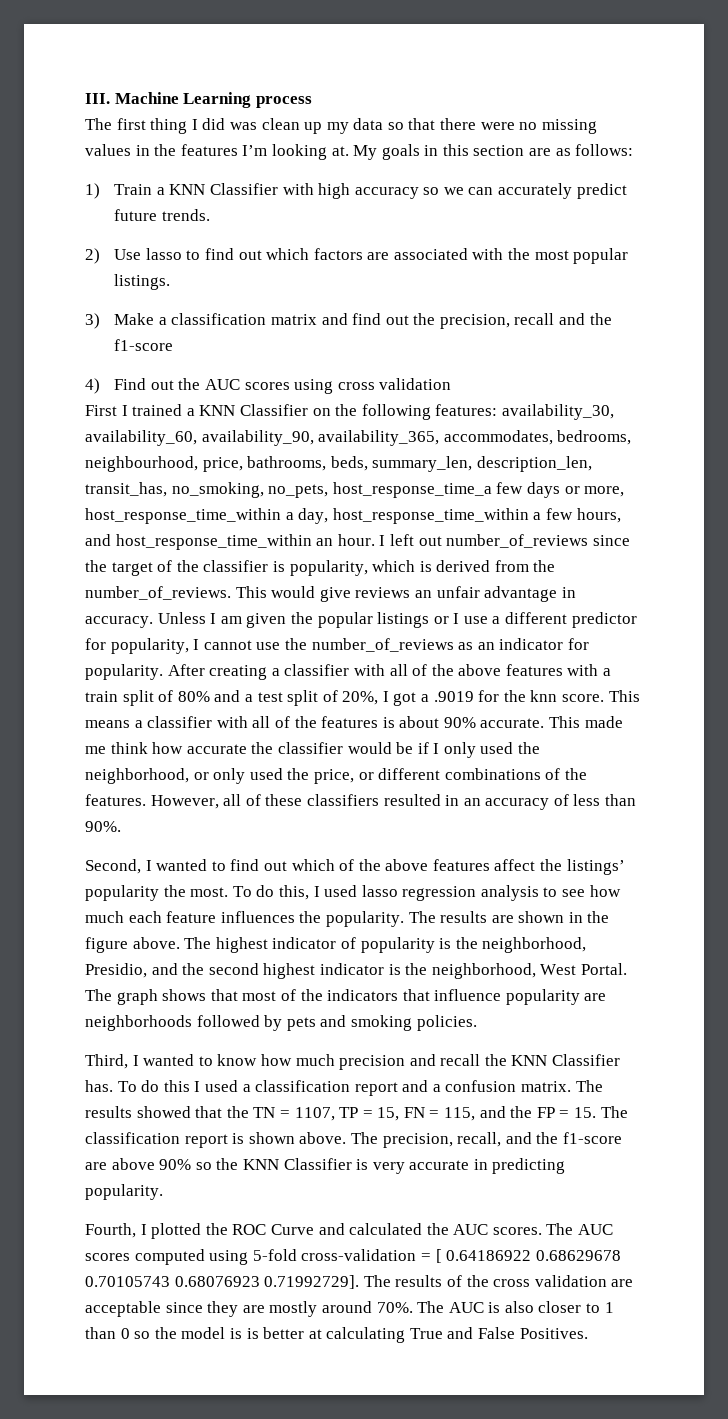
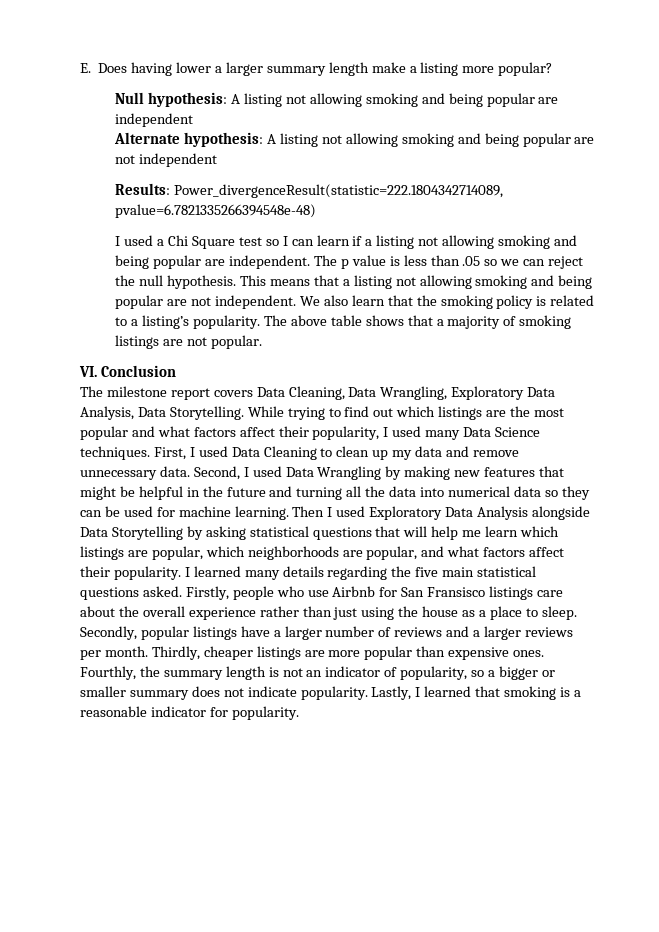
- III. Machine Learning process
- The first thing I did was clean up my data so that there were no missing values in the features I’m looking at. My goals in this section are as follows:
- 1) Train a KNN Classifier with high accuracy so we can accurately predict future trends.
- 2) Use lasso to find out which factors are associated with the most popular listings.
- 3) Make a classification matrix and find out the precision, recall and the f1-score
- 4) Find out the AUC scores using cross validation
- First I trained a KNN Classifier on the following features: availability_30, availability_60, availability_90, availability_365, accommodates, bedrooms, neighbourhood, price, bathrooms, beds, summary_len, description_len, transit_has, no_smoking, no_pets, host_response_time_a few days or more, host_response_time_within a day, host_response_time_within a few hours, and host_response_time_within an hour. I left out number_of_reviews since the target of the classifier is popularity, which is derived from the number_of_reviews. This would give reviews an unfair advantage in accuracy. Unless I am given the popular listings or I use a different predictor for popularity, I cannot use the number_of_reviews as an indicator for popularity. After creating a classifier with all of the above features with a train split of 80% and a test split of 20%, I got a .9019 for the knn score. This means a classifier with all of the features is about 90% accurate. This made me think how accurate the classifier would be if I only used the neighborhood, or only used the price, or different combinations of the features. However, all of these classifiers resulted in an accuracy of less than 90%.
- Second, I wanted to find out which of the above features affect the listings’ popularity the most. To do this, I used lasso regression analysis to see how much each feature influences the popularity. The results are shown in the figure above. The highest indicator of popularity is the neighborhood, Presidio, and the second highest indicator is the neighborhood, West Portal. The graph shows that most of the indicators that influence popularity are neighborhoods followed by pets and smoking policies.
- Third, I wanted to know how much precision and recall the KNN Classifier has. To do this I used a classification report and a confusion matrix. The results showed that the TN = 1107, TP = 15, FN = 115, and the FP = 15. The classification report is shown above. The precision, recall, and the f1-score are above 90% so the KNN Classifier is very accurate in predicting popularity.
- Fourth, I plotted the ROC Curve and calculated the AUC scores. The AUC scores computed using 5-fold cross-validation = [ 0.64186922 0.68629678 0.70105743 0.68076923 0.71992729]. The results of the cross validation are acceptable since they are mostly around 70%. The AUC is also closer to 1 than 0 so the model is is better at calculating True and False Positives.
+ E. Does having lower a larger summary length make a listing more popular?
+ Null hypothesis: A listing not allowing smoking and being popular are independent
+ Alternate hypothesis: A listing not allowing smoking and being popular are not independent
+ Results: Power_divergenceResult(statistic=222.1804342714089, pvalue=6.7821335266394548e-48)
+ I used a Chi Square test so I can learn if a listing not allowing smoking and being popular are independent. The p value is less than .05 so we can reject the null hypothesis. This means that a listing not allowing smoking and being popular are not independent. We also learn that the smoking policy is related to a listing’s popularity. The above table shows that a majority of smoking listings are not popular.
+ VI. Conclusion
+ The milestone report covers Data Cleaning, Data Wrangling, Exploratory Data Analysis, Data Storytelling. While trying to find out which listings are the most popular and what factors affect their popularity, I used many Data Science techniques. First, I used Data Cleaning to clean up my data and remove unnecessary data. Second, I used Data Wrangling by making new features that might be helpful in the future and turning all the data into numerical data so they can be used for machine learning. Then I used Exploratory Data Analysis alongside Data Storytelling by asking statistical questions that will help me learn which listings are popular, which neighborhoods are popular, and what factors affect their popularity. I learned many details regarding the five main statistical questions asked. Firstly, people who use Airbnb for San Fransisco listings care about the overall experience rather than just using the house as a place to sleep. Secondly, popular listings have a larger number of reviews and a larger reviews per month. Thirdly, cheaper listings are more popular than expensive ones. Fourthly, the summary length is not an indicator of popularity, so a bigger or smaller summary does not indicate popularity. Lastly, I learned that smoking is a reasonable indicator for popularity.

